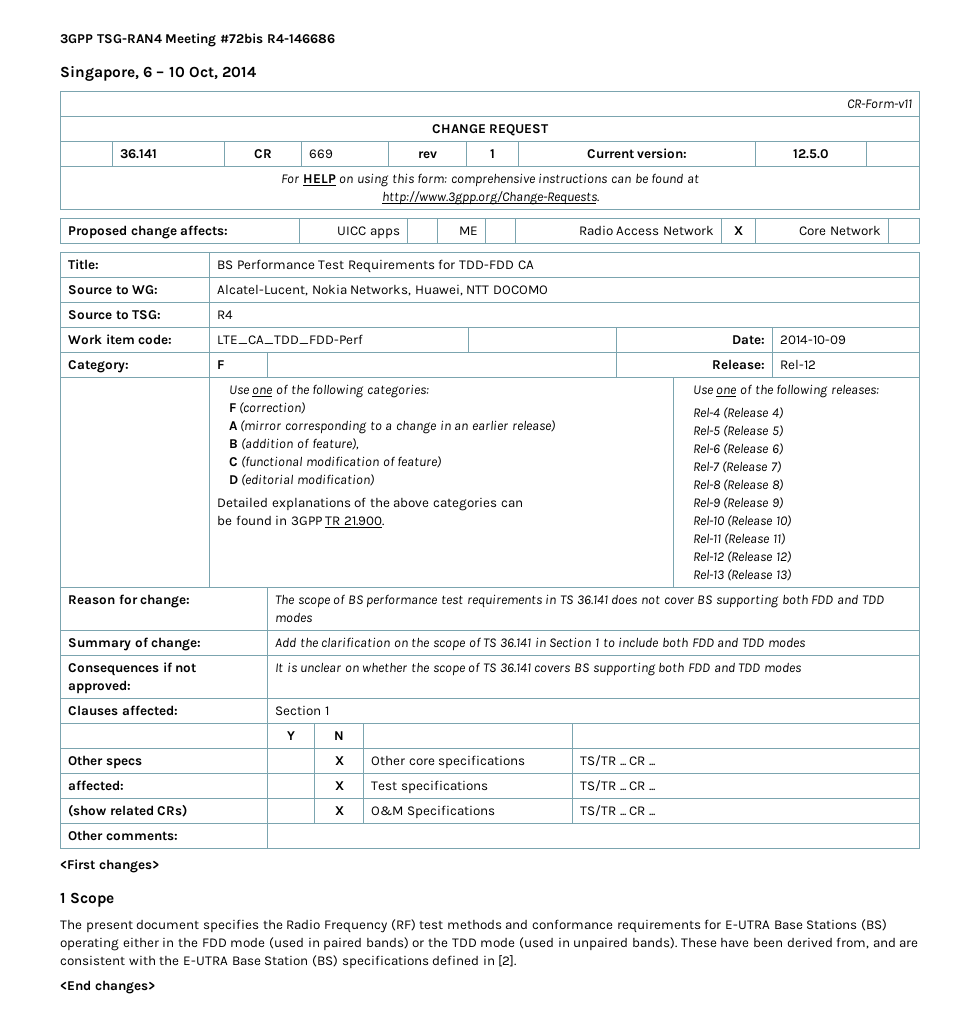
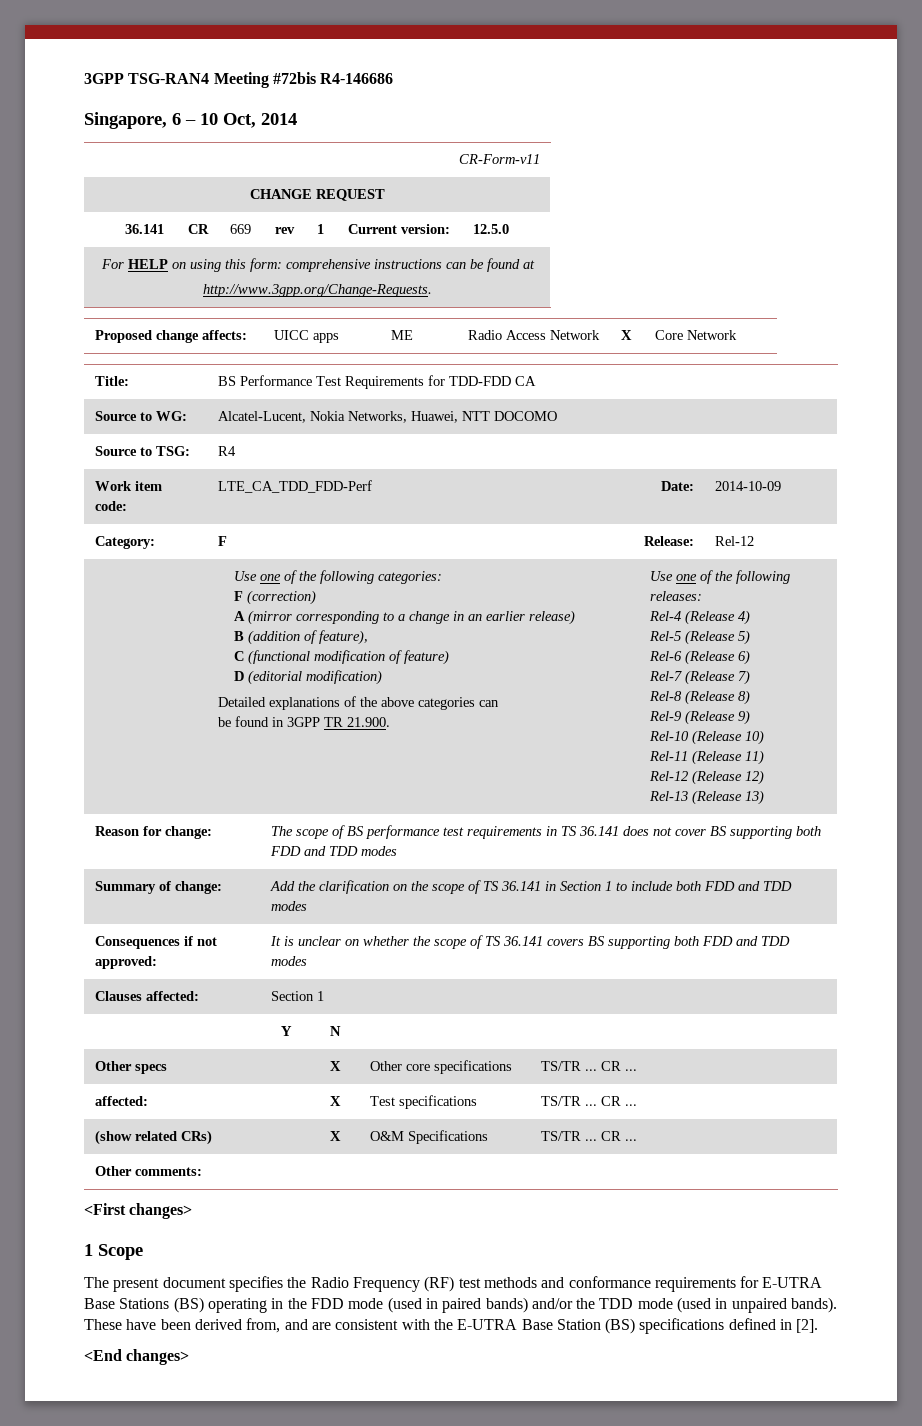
- The present document specifies the Radio Frequency (RF) test methods and conformance requirements for E-UTRA Base Stations (BS) operating either in the FDD mode (used in paired bands) or the TDD mode (used in unpaired bands).
+ The present document specifies the Radio Frequency (RF) test methods and conformance requirements for E-UTRA Base Stations (BS) operating in the FDD mode (used in paired bands) and/or the TDD mode (used in unpaired bands).

